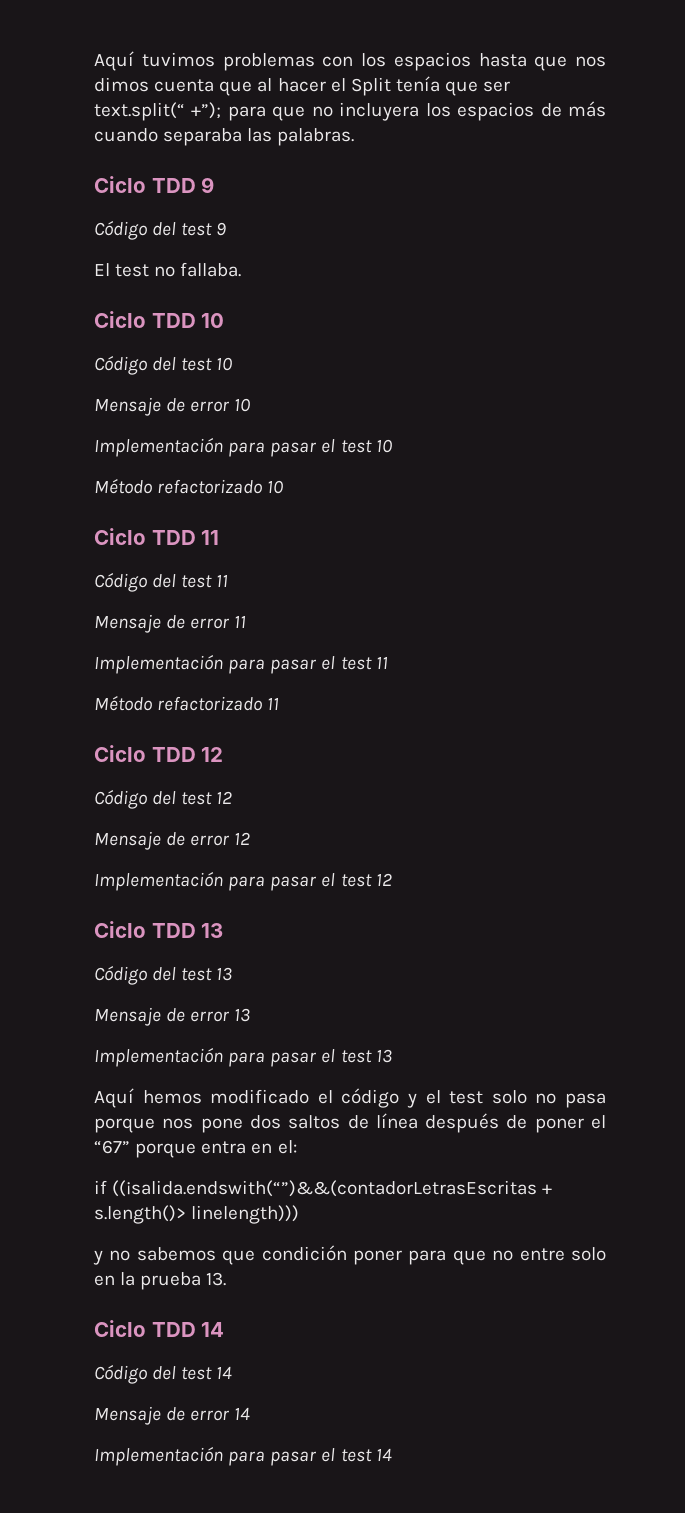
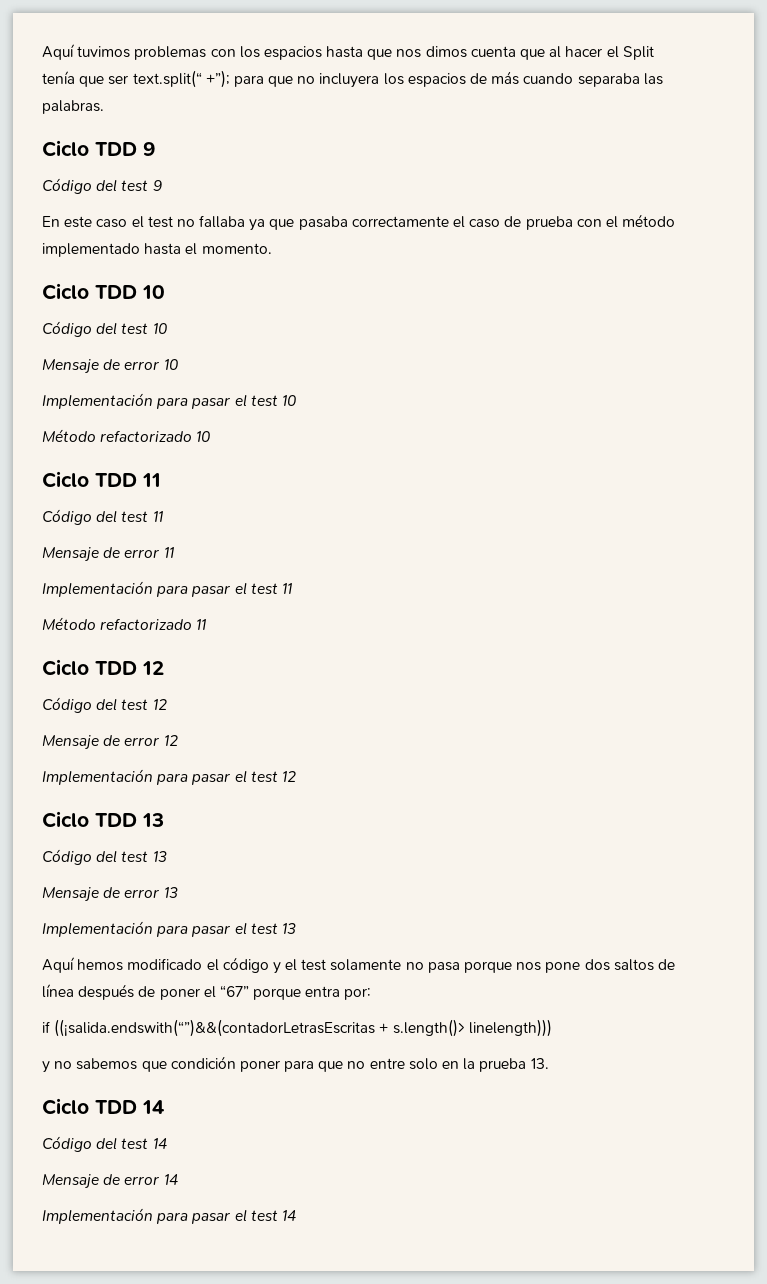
- El test no fallaba.
+ En este caso el test no fallaba ya que pasaba correctamente el caso de prueba con el método implementado hasta el momento.
- Aquí hemos modificado el código y el test solo no pasa porque nos pone dos saltos de línea después de poner el “67” porque entra en el:
+ Aquí hemos modificado el código y el test solamente no pasa porque nos pone dos saltos de línea después de poner el “67” porque entra por:

